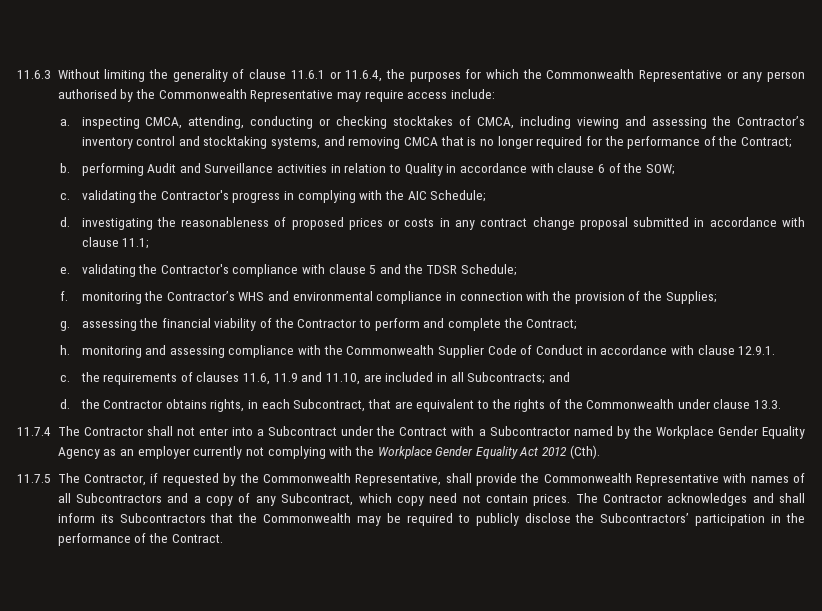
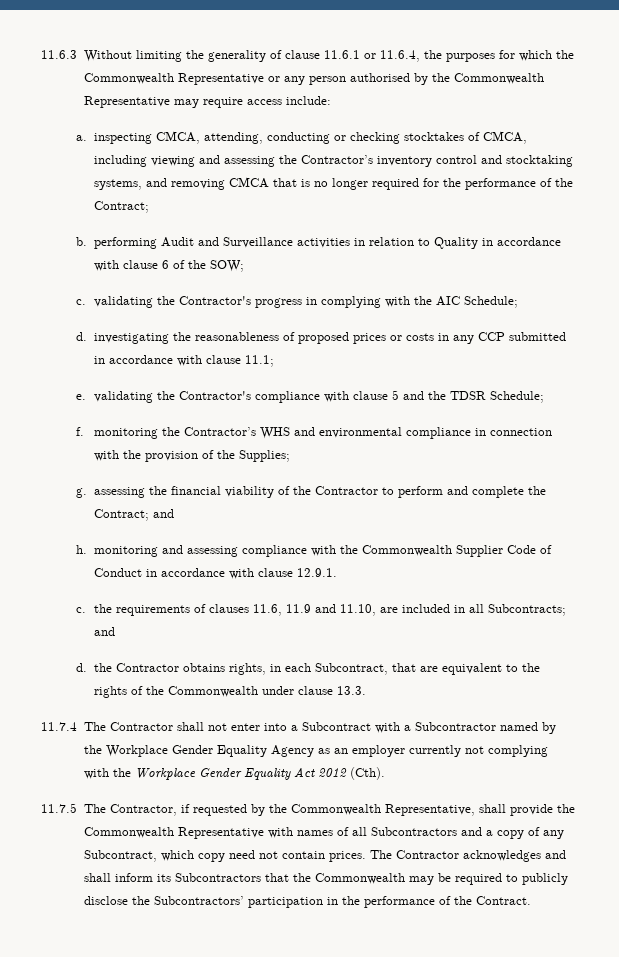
- d. investigating the reasonableness of proposed prices or costs in any contract change proposal submitted in accordance with clause 11.1;
+ d. investigating the reasonableness of proposed prices or costs in any CCP submitted in accordance with clause 11.1;
- g. assessing the financial viability of the Contractor to perform and complete the Contract;
+ g. assessing the financial viability of the Contractor to perform and complete the Contract; and
- 11.7.4 The Contractor shall not enter into a Subcontract under the Contract with a Subcontractor named by the Workplace Gender Equality Agency as an employer currently not complying with the Workplace Gender Equality Act 2012 (Cth).
+ 11.7.4 The Contractor shall not enter into a Subcontract with a Subcontractor named by the Workplace Gender Equality Agency as an employer currently not complying with the Workplace Gender Equality Act 2012 (Cth).

